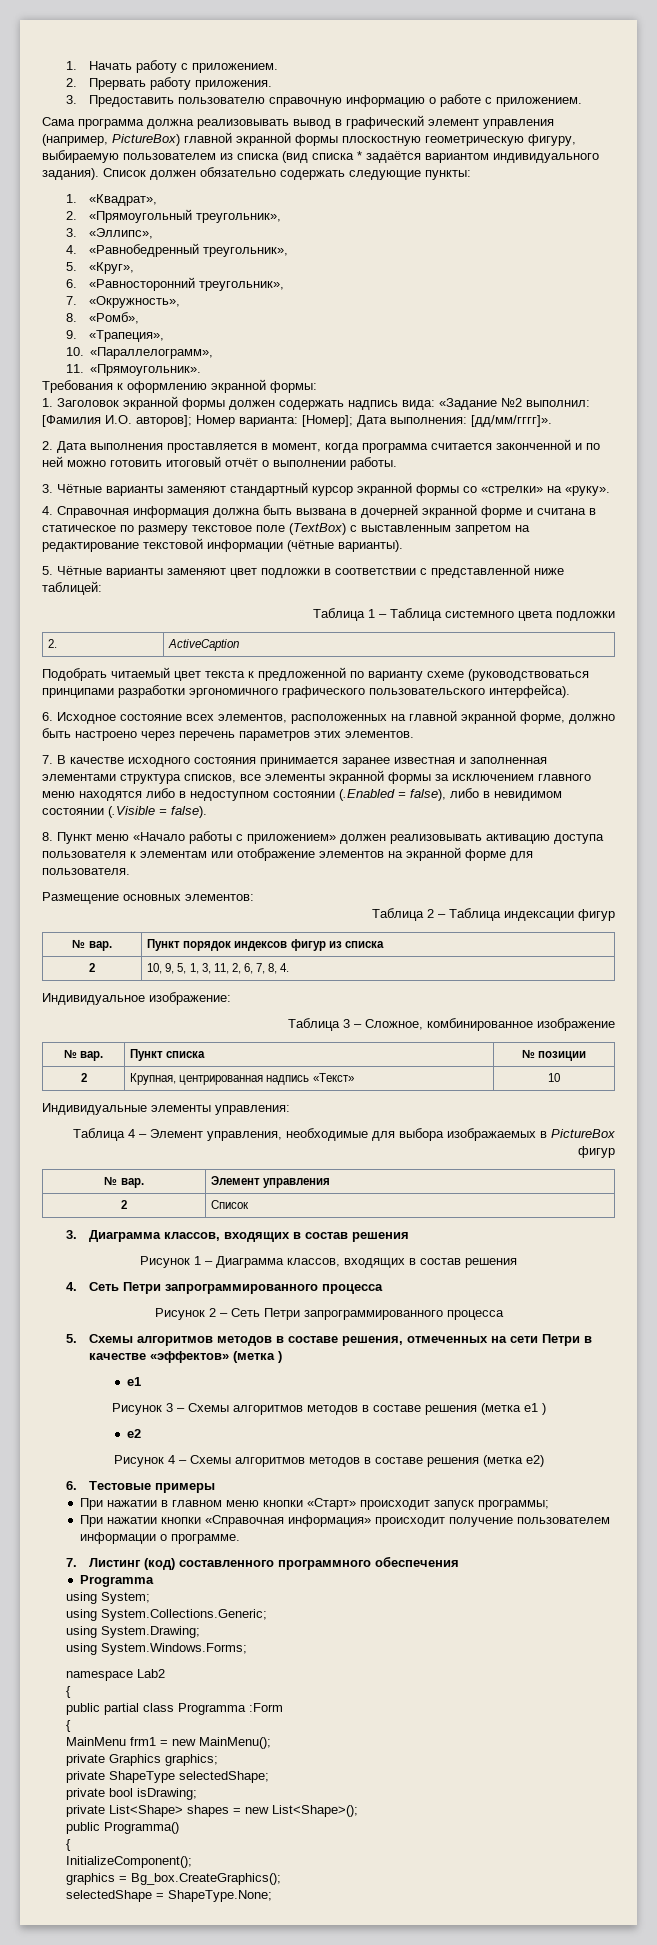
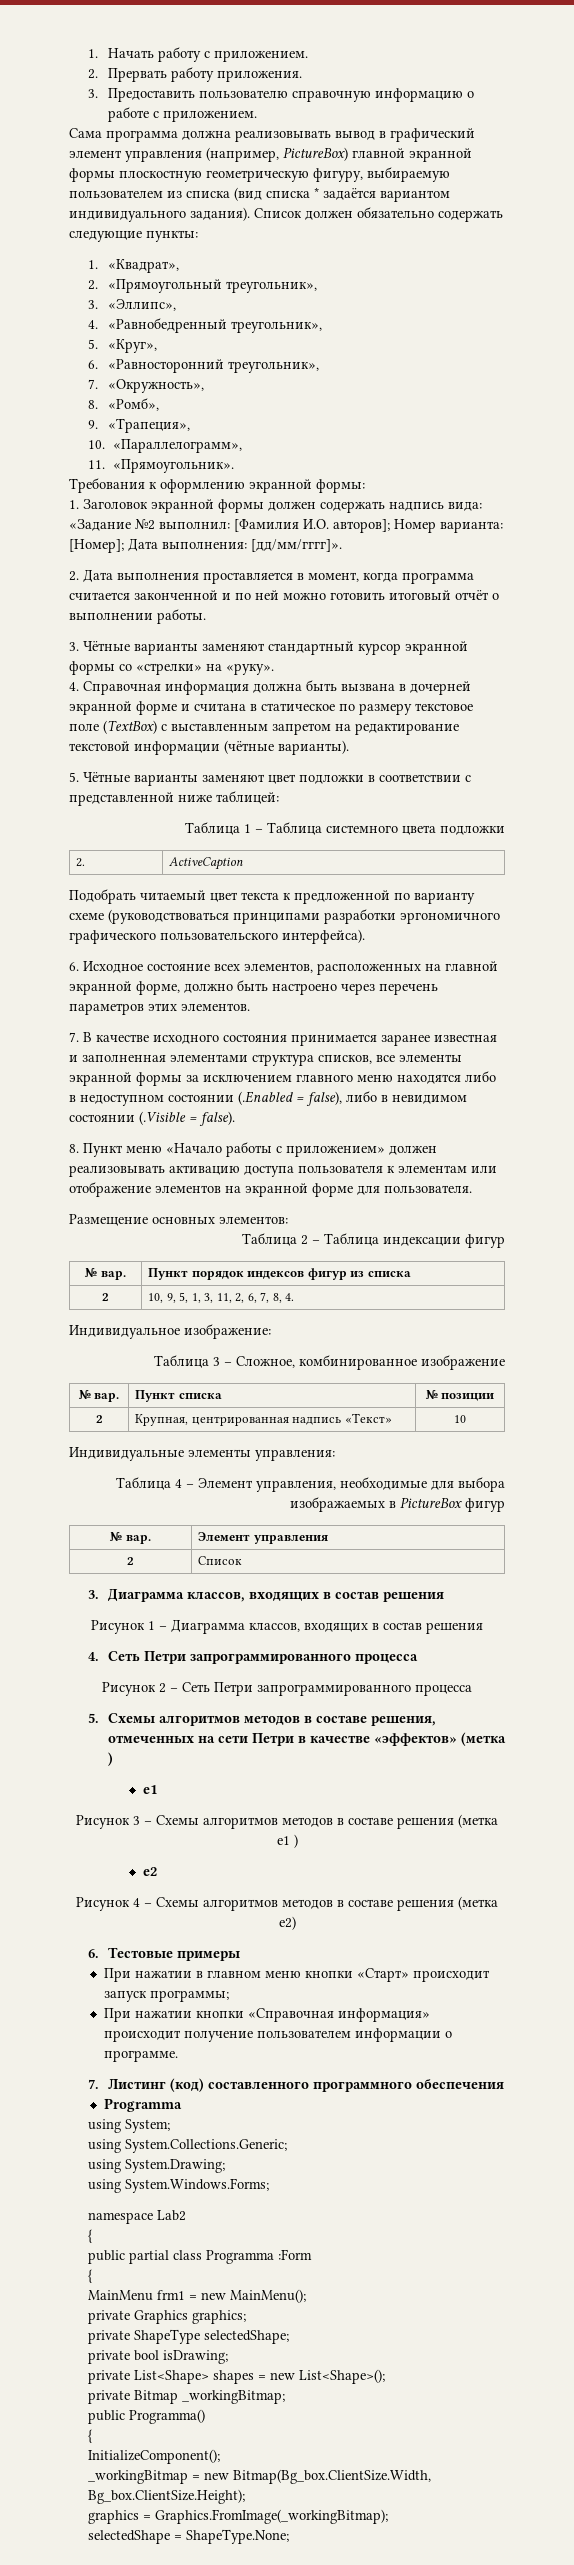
+ private Bitmap _workingBitmap;
+ _workingBitmap = new Bitmap(Bg_box.ClientSize.Width, Bg_box.ClientSize.Height);
- graphics = Bg_box.CreateGraphics();
+ graphics = Graphics.FromImage(_workingBitmap);

